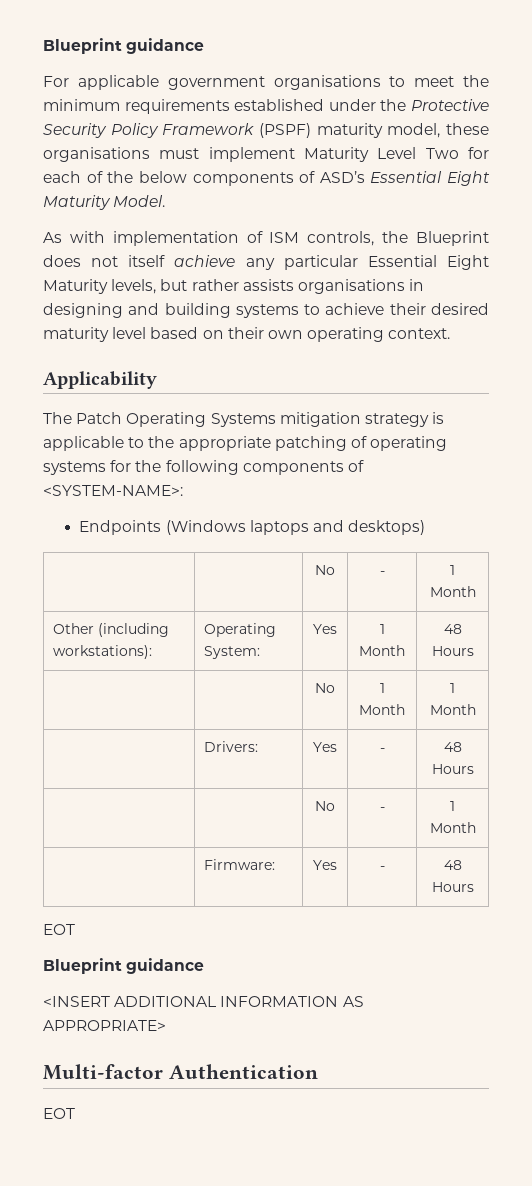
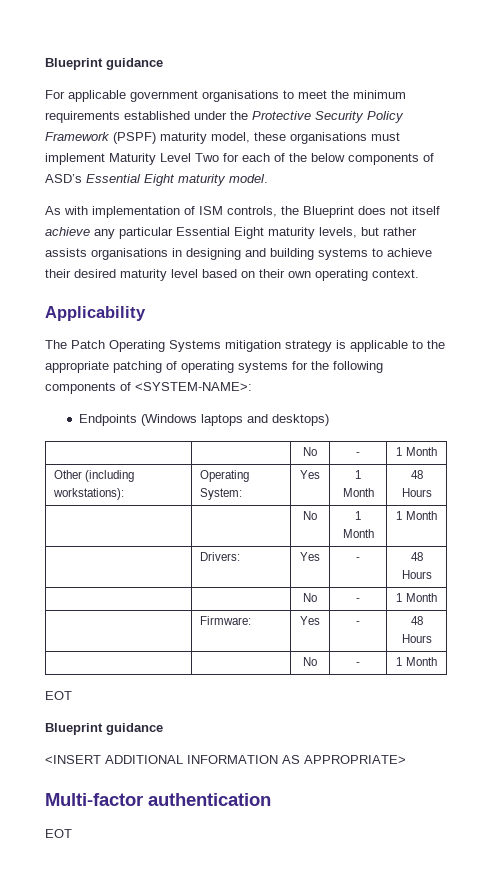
- For applicable government organisations to meet the minimum requirements established under the Protective Security Policy Framework (PSPF) maturity model, these organisations must implement Maturity Level Two for each of the below components of ASD’s Essential Eight Maturity Model.
+ For applicable government organisations to meet the minimum requirements established under the Protective Security Policy Framework (PSPF) maturity model, these organisations must implement Maturity Level Two for each of the below components of ASD’s Essential Eight maturity model.
- As with implementation of ISM controls, the Blueprint does not itself achieve any particular Essential Eight Maturity levels, but rather assists organisations in designing and building systems to achieve their desired maturity level based on their own operating context.
+ As with implementation of ISM controls, the Blueprint does not itself achieve any particular Essential Eight maturity levels, but rather assists organisations in designing and building systems to achieve their desired maturity level based on their own operating context.
  | Firmware: | Yes | - | 48 Hours
+ | | No | - | 1 Month
- Multi-factor Authentication
+ Multi-factor authentication

